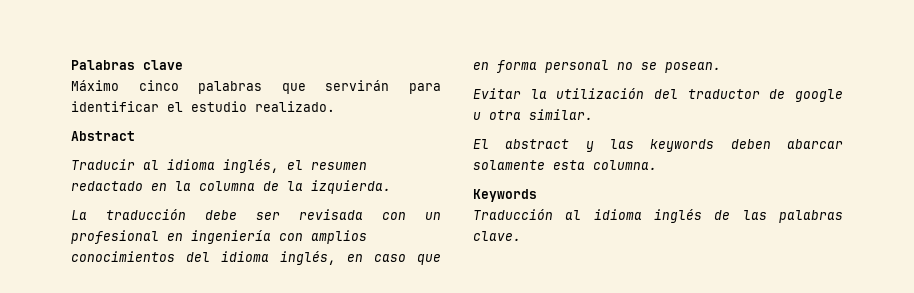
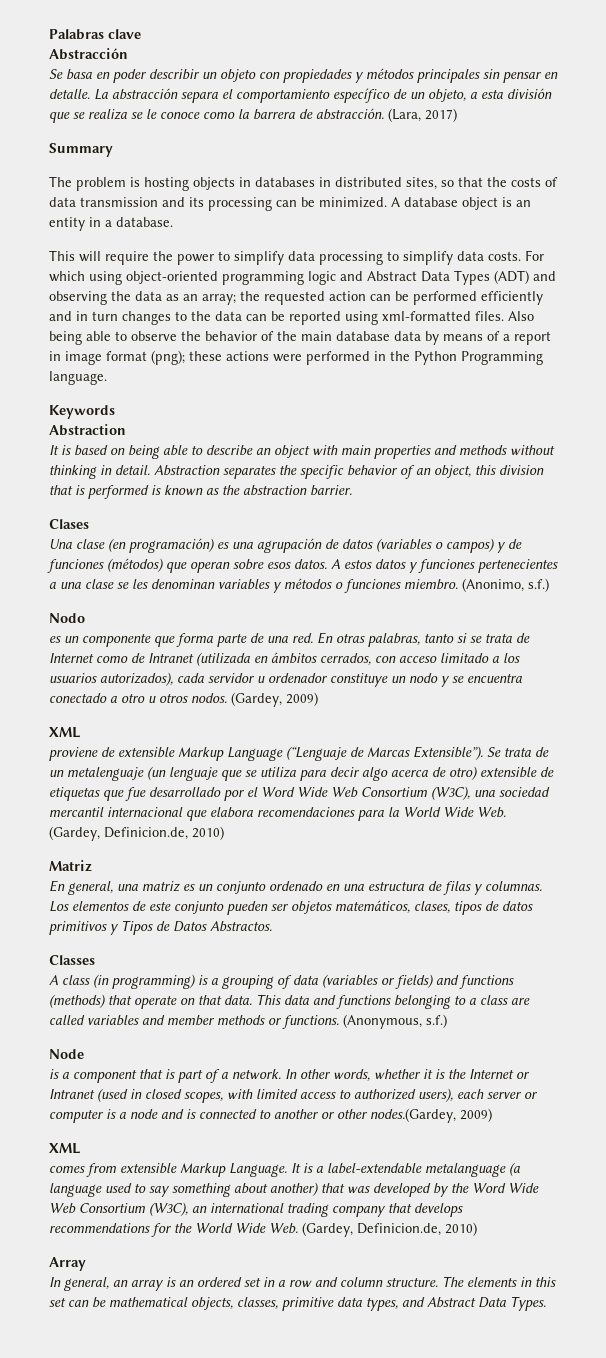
- Máximo cinco palabras que servirán para identificar el estudio realizado.
- Abstract
- Traducir al idioma inglés, el resumen redactado en la columna de la izquierda.
- La traducción debe ser revisada con un profesional en ingeniería con amplios conocimientos del idioma inglés, en caso que en forma personal no se posean.
- Evitar la utilización del traductor de google u otra similar.
- El abstract y las keywords deben abarcar solamente esta columna.
+ Abstracción
+ Se basa en poder describir un objeto con propiedades y métodos principales sin pensar en detalle. La abstracción separa el comportamiento específico de un objeto, a esta división que se realiza se le conoce como la barrera de abstracción. (Lara, 2017)
+ Summary
+ The problem is hosting objects in databases in distributed sites, so that the costs of data transmission and its processing can be minimized. A database object is an entity in a database.
+ This will require the power to simplify data processing to simplify data costs. For which using object-oriented programming logic and Abstract Data Types (ADT) and observing the data as an array; the requested action can be performed efficiently and in turn changes to the data can be reported using xml-formatted files. Also being able to observe the behavior of the main database data by means of a report in image format (png); these actions were performed in the Python Programming language.
  Keywords
- Traducción al idioma inglés de las palabras clave.
+ Abstraction
+ It is based on being able to describe an object with main properties and methods without thinking in detail. Abstraction separates the specific behavior of an object, this division that is performed is known as the abstraction barrier.
+ Clases
+ Una clase (en programación) es una agrupación de datos (variables o campos) y de funciones (métodos) que operan sobre esos datos. A estos datos y funciones pertenecientes a una clase se les denominan variables y métodos o funciones miembro. (Anonimo, s.f.)
+ Nodo
+ es un componente que forma parte de una red. En otras palabras, tanto si se trata de Internet como de Intranet (utilizada en ámbitos cerrados, con acceso limitado a los usuarios autorizados), cada servidor u ordenador constituye un nodo y se encuentra conectado a otro u otros nodos. (Gardey, 2009)
+ XML
+ proviene de extensible Markup Language (“Lenguaje de Marcas Extensible”). Se trata de un metalenguaje (un lenguaje que se utiliza para decir algo acerca de otro) extensible de etiquetas que fue desarrollado por el Word Wide Web Consortium (W3C), una sociedad mercantil internacional que elabora recomendaciones para la World Wide Web. (Gardey, Definicion.de, 2010)
+ Matriz
+ En general, una matriz es un conjunto ordenado en una estructura de filas y columnas. Los elementos de este conjunto pueden ser objetos matemáticos, clases, tipos de datos primitivos y Tipos de Datos Abstractos.
+ Classes
+ A class (in programming) is a grouping of data (variables or fields) and functions (methods) that operate on that data. This data and functions belonging to a class are called variables and member methods or functions. (Anonymous, s.f.)
+ Node
+ is a component that is part of a network. In other words, whether it is the Internet or Intranet (used in closed scopes, with limited access to authorized users), each server or computer is a node and is connected to another or other nodes.(Gardey, 2009)
+ XML
+ comes from extensible Markup Language. It is a label-extendable metalanguage (a language used to say something about another) that was developed by the Word Wide Web Consortium (W3C), an international trading company that develops recommendations for the World Wide Web. (Gardey, Definicion.de, 2010)
+ Array
+ In general, an array is an ordered set in a row and column structure. The elements in this set can be mathematical objects, classes, primitive data types, and Abstract Data Types.

